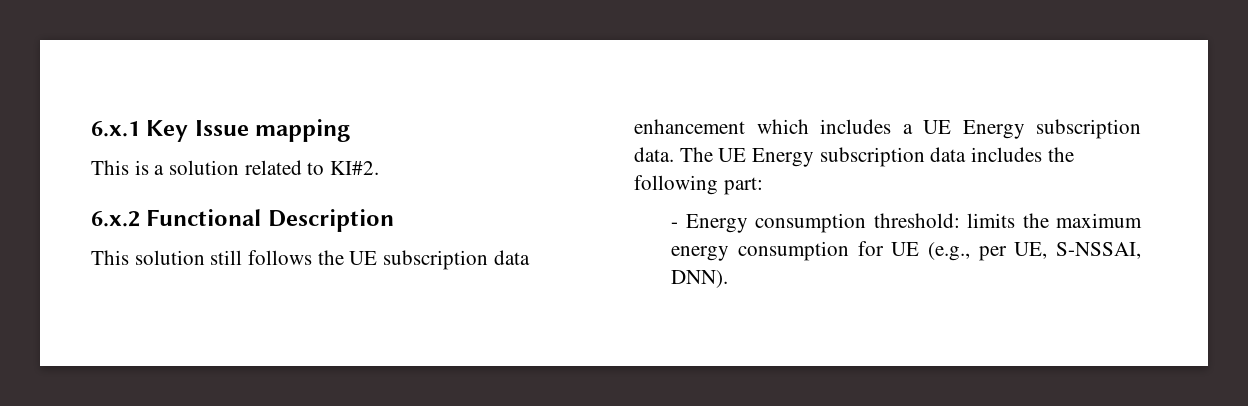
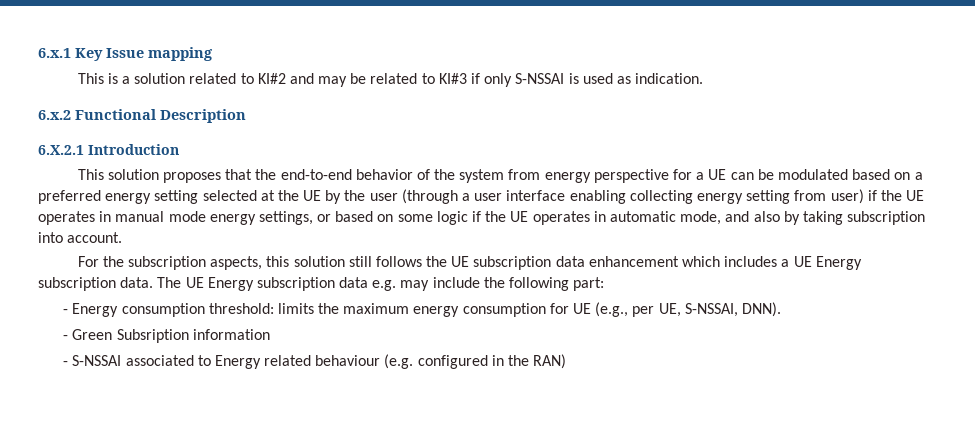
- This is a solution related to KI#2.
+ This is a solution related to KI#2 and may be related to KI#3 if only S-NSSAI is used as indication.
+ 6.X.2.1 Introduction
- This solution still follows the UE subscription data enhancement which includes a UE Energy subscription data.
+ This solution proposes that the end-to-end behavior of the system from energy perspective for a UE can be modulated based on a preferred energy setting selected at the UE by the user (through a user interface enabling collecting energy setting from user) if the UE operates in manual mode energy settings, or based on some logic if the UE operates in automatic mode, and also by taking subscription into account.
+ For the subscription aspects, this solution still follows the UE subscription data enhancement which includes a UE Energy subscription data.
- The UE Energy subscription data includes the following part:
+ The UE Energy subscription data e.g. may include the following part:
+ - Green Subsription information
+ - S-NSSAI associated to Energy related behaviour (e.g. configured in the RAN)

